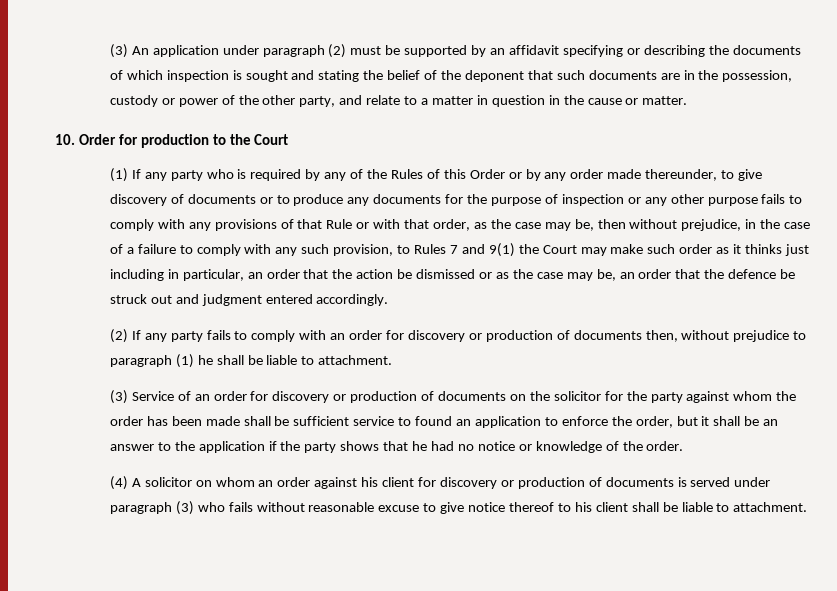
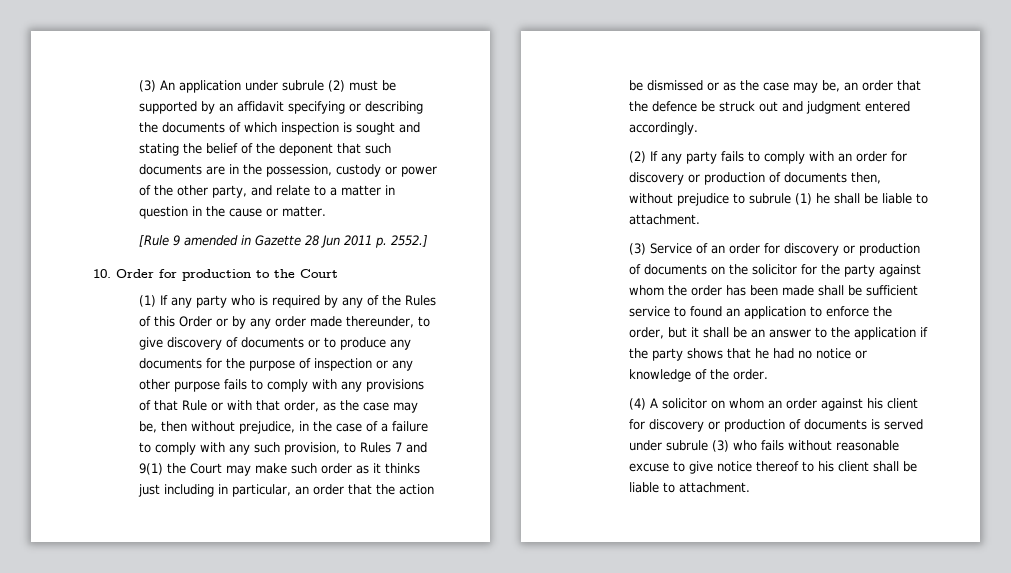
- (3) An application under paragraph (2) must be supported by an affidavit specifying or describing the documents of which inspection is sought and stating the belief of the deponent that such documents are in the possession, custody or power of the other party, and relate to a matter in question in the cause or matter.
+ (3) An application under subrule (2) must be supported by an affidavit specifying or describing the documents of which inspection is sought and stating the belief of the deponent that such documents are in the possession, custody or power of the other party, and relate to a matter in question in the cause or matter.
+ [Rule 9 amended in Gazette 28 Jun 2011 p. 2552.]
- (2) If any party fails to comply with an order for discovery or production of documents then, without prejudice to paragraph (1) he shall be liable to attachment.
+ (2) If any party fails to comply with an order for discovery or production of documents then, without prejudice to subrule (1) he shall be liable to attachment.
- (4) A solicitor on whom an order against his client for discovery or production of documents is served under paragraph (3) who fails without reasonable excuse to give notice thereof to his client shall be liable to attachment.
+ (4) A solicitor on whom an order against his client for discovery or production of documents is served under subrule (3) who fails without reasonable excuse to give notice thereof to his client shall be liable to attachment.

